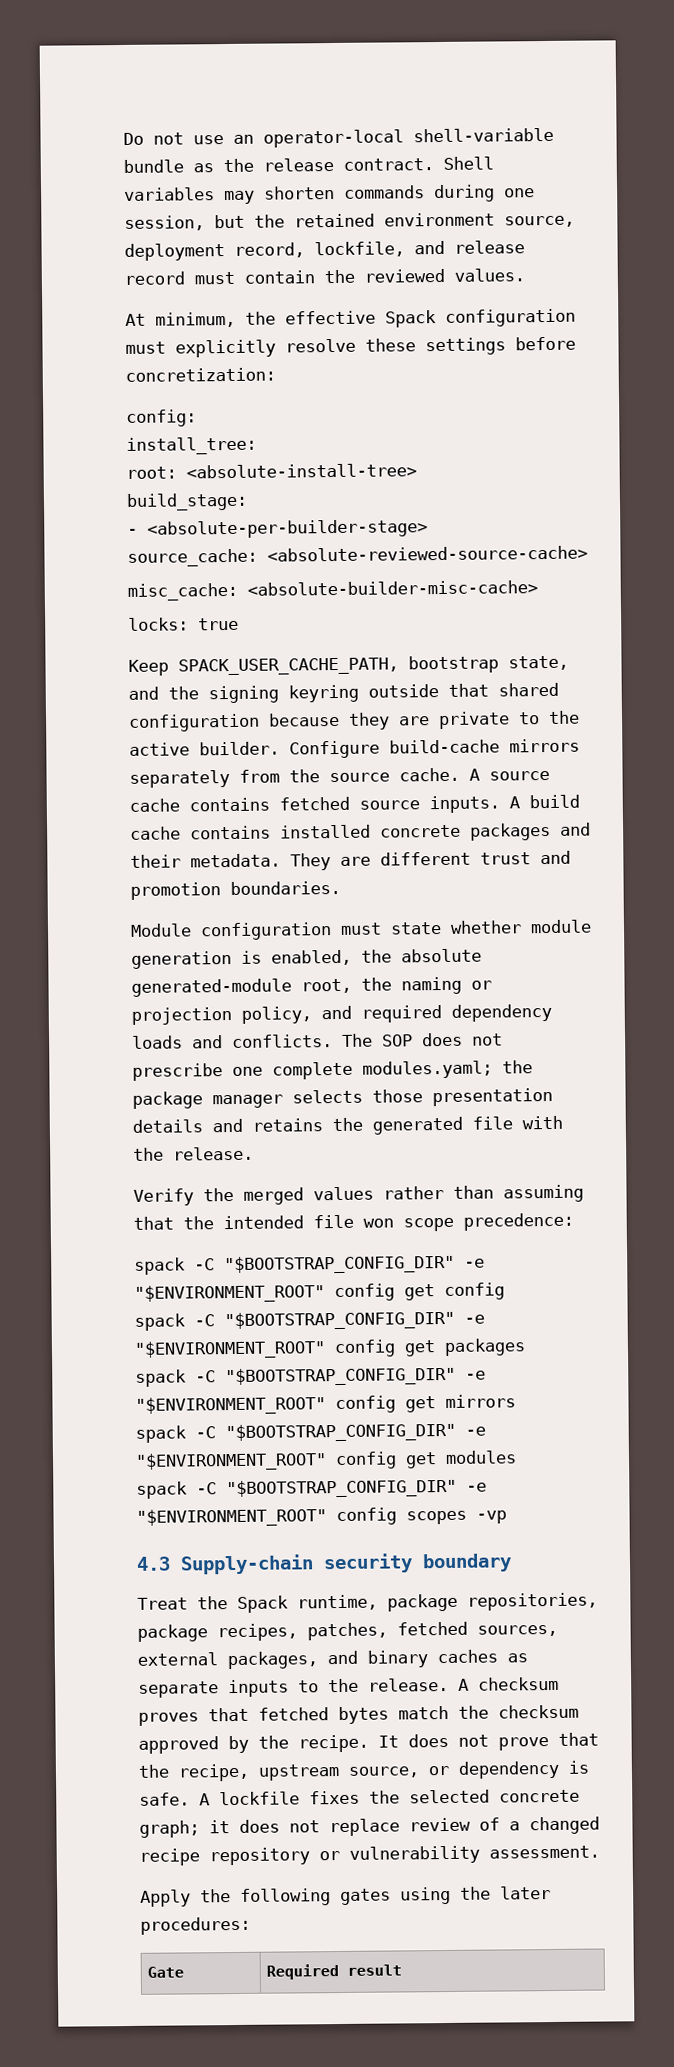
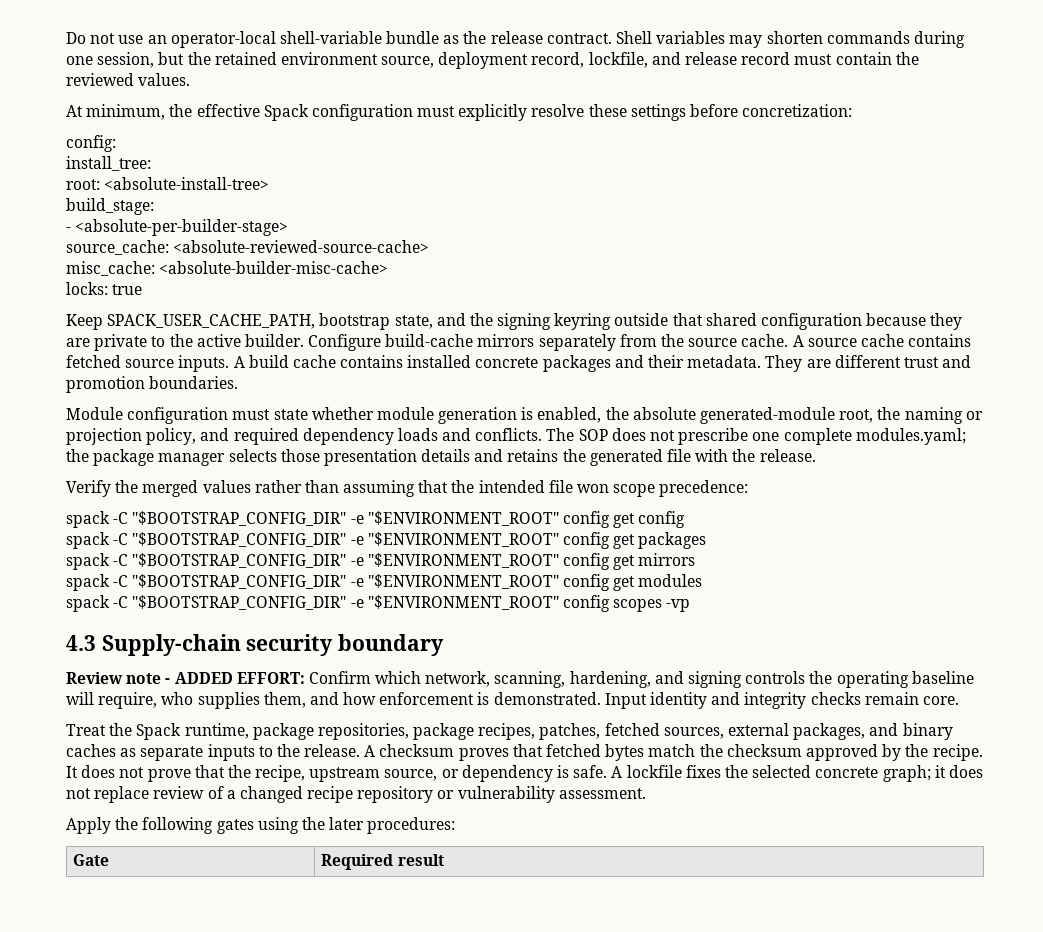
+ Review note - ADDED EFFORT: Confirm which network, scanning, hardening, and signing controls the operating baseline will require, who supplies them, and how enforcement is demonstrated. Input identity and integrity checks remain core.

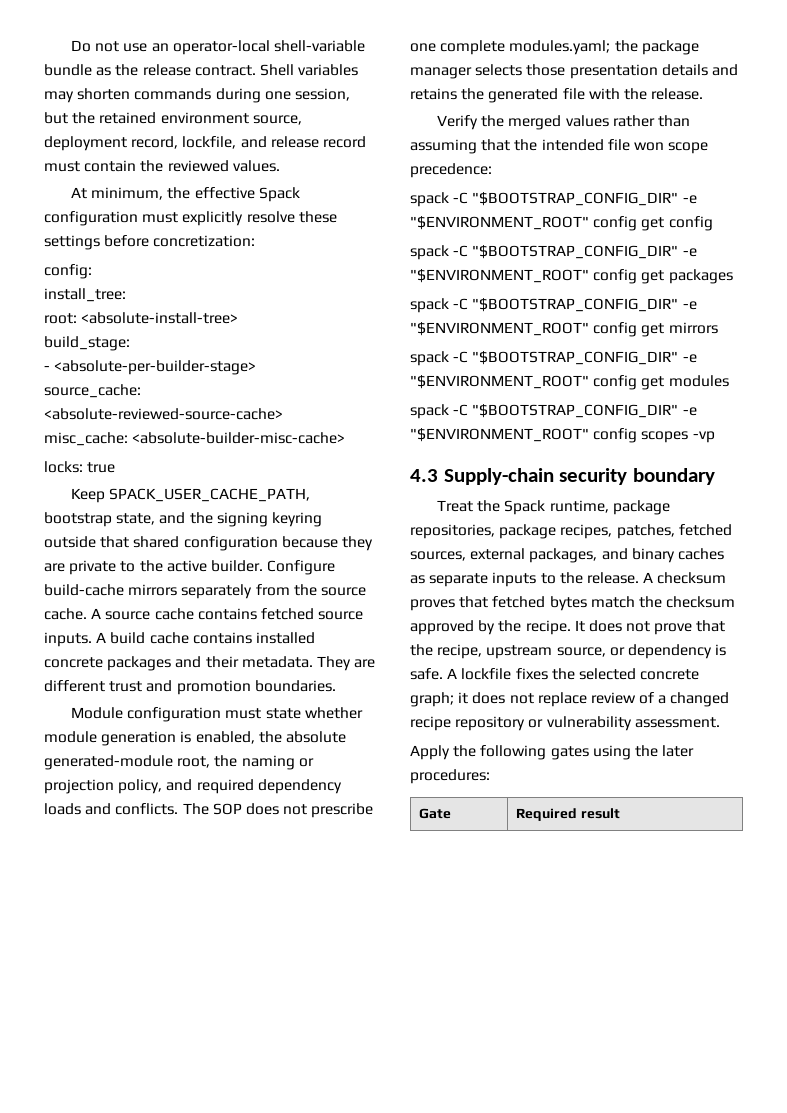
- Review note - ADDED EFFORT: Confirm which network, scanning, hardening, and signing controls the operating baseline will require, who supplies them, and how enforcement is demonstrated. Input identity and integrity checks remain core.

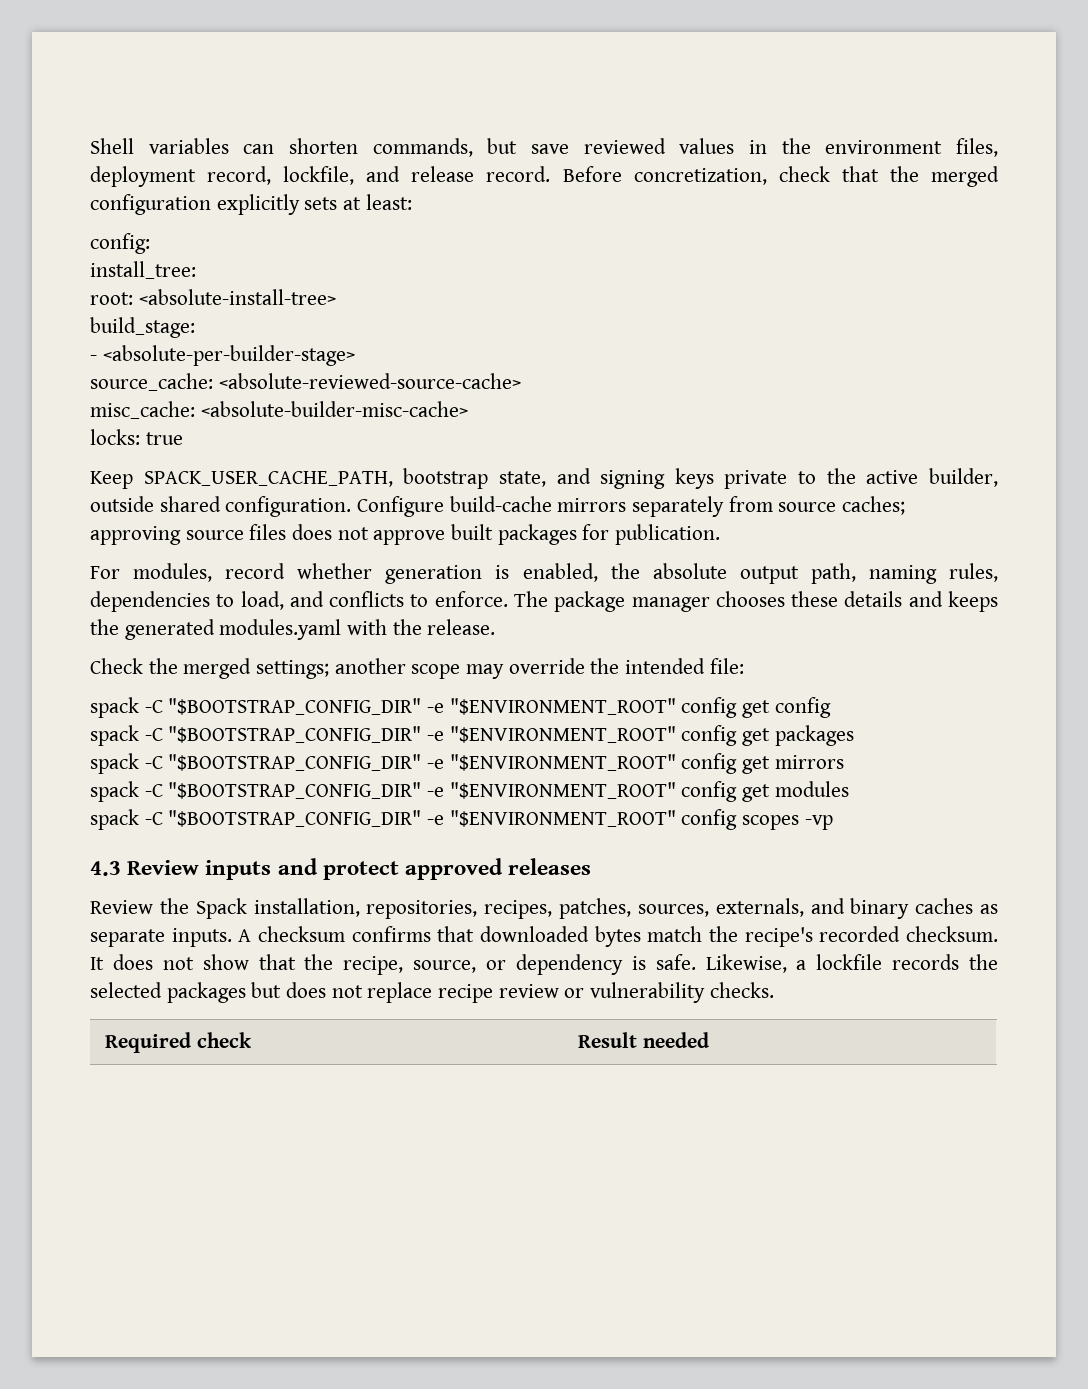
- Do not use an operator-local shell-variable bundle as the release contract. Shell variables may shorten commands during one session, but the retained environment source, deployment record, lockfile, and release record must contain the reviewed values.
- At minimum, the effective Spack configuration must explicitly resolve these settings before concretization:
+ Shell variables can shorten commands, but save reviewed values in the environment files, deployment record, lockfile, and release record. Before concretization, check that the merged configuration explicitly sets at least:
- Keep SPACK_USER_CACHE_PATH, bootstrap state, and the signing keyring outside that shared configuration because they are private to the active builder.
+ Keep SPACK_USER_CACHE_PATH, bootstrap state, and signing keys private to the active builder, outside shared configuration.
- Configure build-cache mirrors separately from the source cache. A source cache contains fetched source inputs. A build cache contains installed concrete packages and their metadata. They are different trust and promotion boundaries.
- Module configuration must state whether module generation is enabled, the absolute generated-module root, the naming or projection policy, and required dependency loads and conflicts. The SOP does not prescribe one complete modules.yaml; the package manager selects those presentation details and retains the generated file with the release.
+ Configure build-cache mirrors separately from source caches; approving source files does not approve built packages for publication.
+ For modules, record whether generation is enabled, the absolute output path, naming rules, dependencies to load, and conflicts to enforce. The package manager chooses these details and keeps the generated modules.yaml with the release.
- Verify the merged values rather than assuming that the intended file won scope precedence:
+ Check the merged settings; another scope may override the intended file:
- 4.3 Supply-chain security boundary
- Treat the Spack runtime, package repositories, package recipes, patches, fetched sources, external packages, and binary caches as separate inputs to the release. A checksum proves that fetched bytes match the checksum approved by the recipe.
+ 4.3 Review inputs and protect approved releases
+ Review the Spack installation, repositories, recipes, patches, sources, externals, and binary caches as separate inputs. A checksum confirms that downloaded bytes match the recipe's recorded checksum.
- It does not prove that the recipe, upstream source, or dependency is safe.
+ It does not show that the recipe, source, or dependency is safe.
- A lockfile fixes the selected concrete graph; it does not replace review of a changed recipe repository or vulnerability assessment.
- Apply the following gates using the later procedures:
- Gate | Required result
+ Likewise, a lockfile records the selected packages but does not replace recipe review or vulnerability checks.
+ Required check | Result needed

